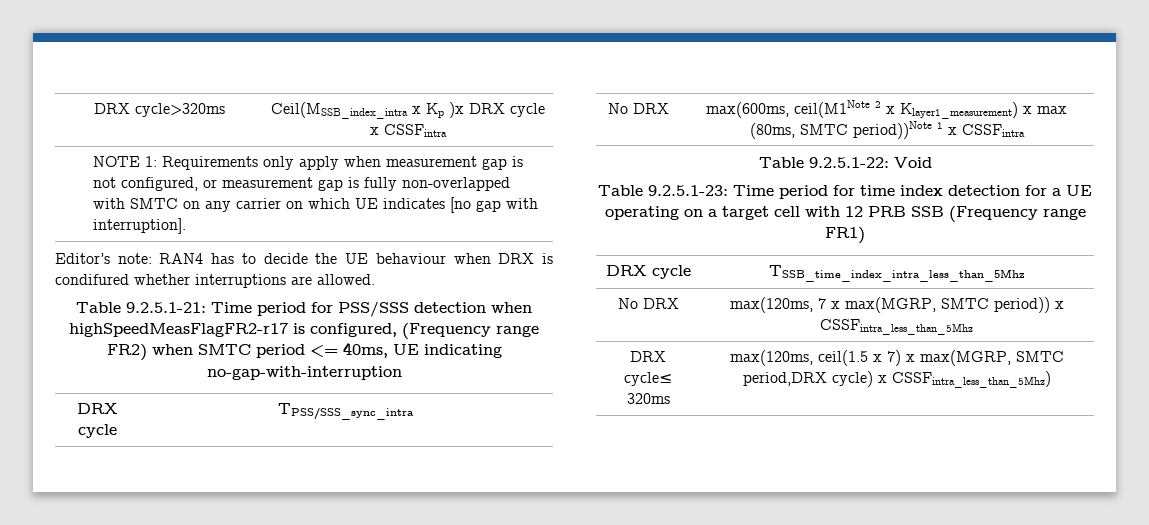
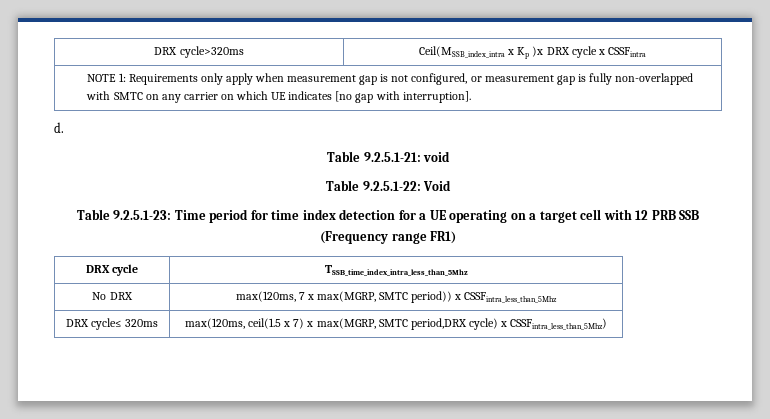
- Editor’s note: RAN4 has to decide the UE behaviour when DRX is condifured whether interruptions are allowed.
- Table 9.2.5.1-21: Time period for PSS/SSS detection when highSpeedMeasFlagFR2-r17 is configured, (Frequency range FR2) when SMTC period <= 40ms, UE indicating no-gap-with-interruption
- DRX cycle | TPSS/SSS_sync_intra
- No DRX | max(600ms, ceil(M1Note 2 x Klayer1_measurement) x max (80ms, SMTC period))Note 1 x CSSFintra
+ d.
+ Table 9.2.5.1-21: void

